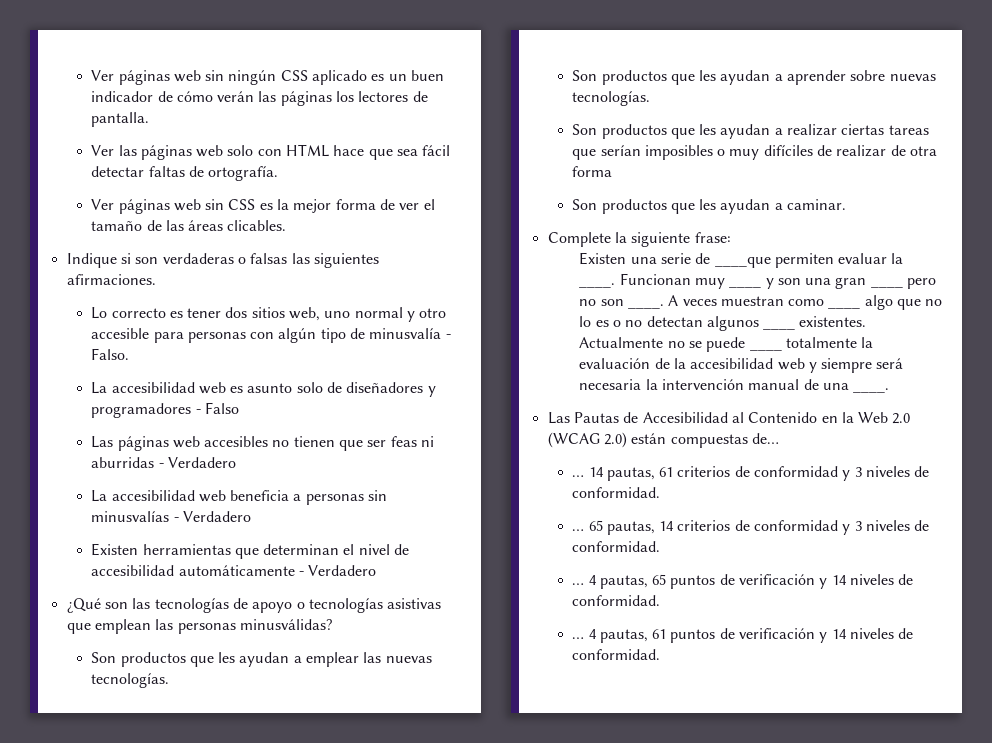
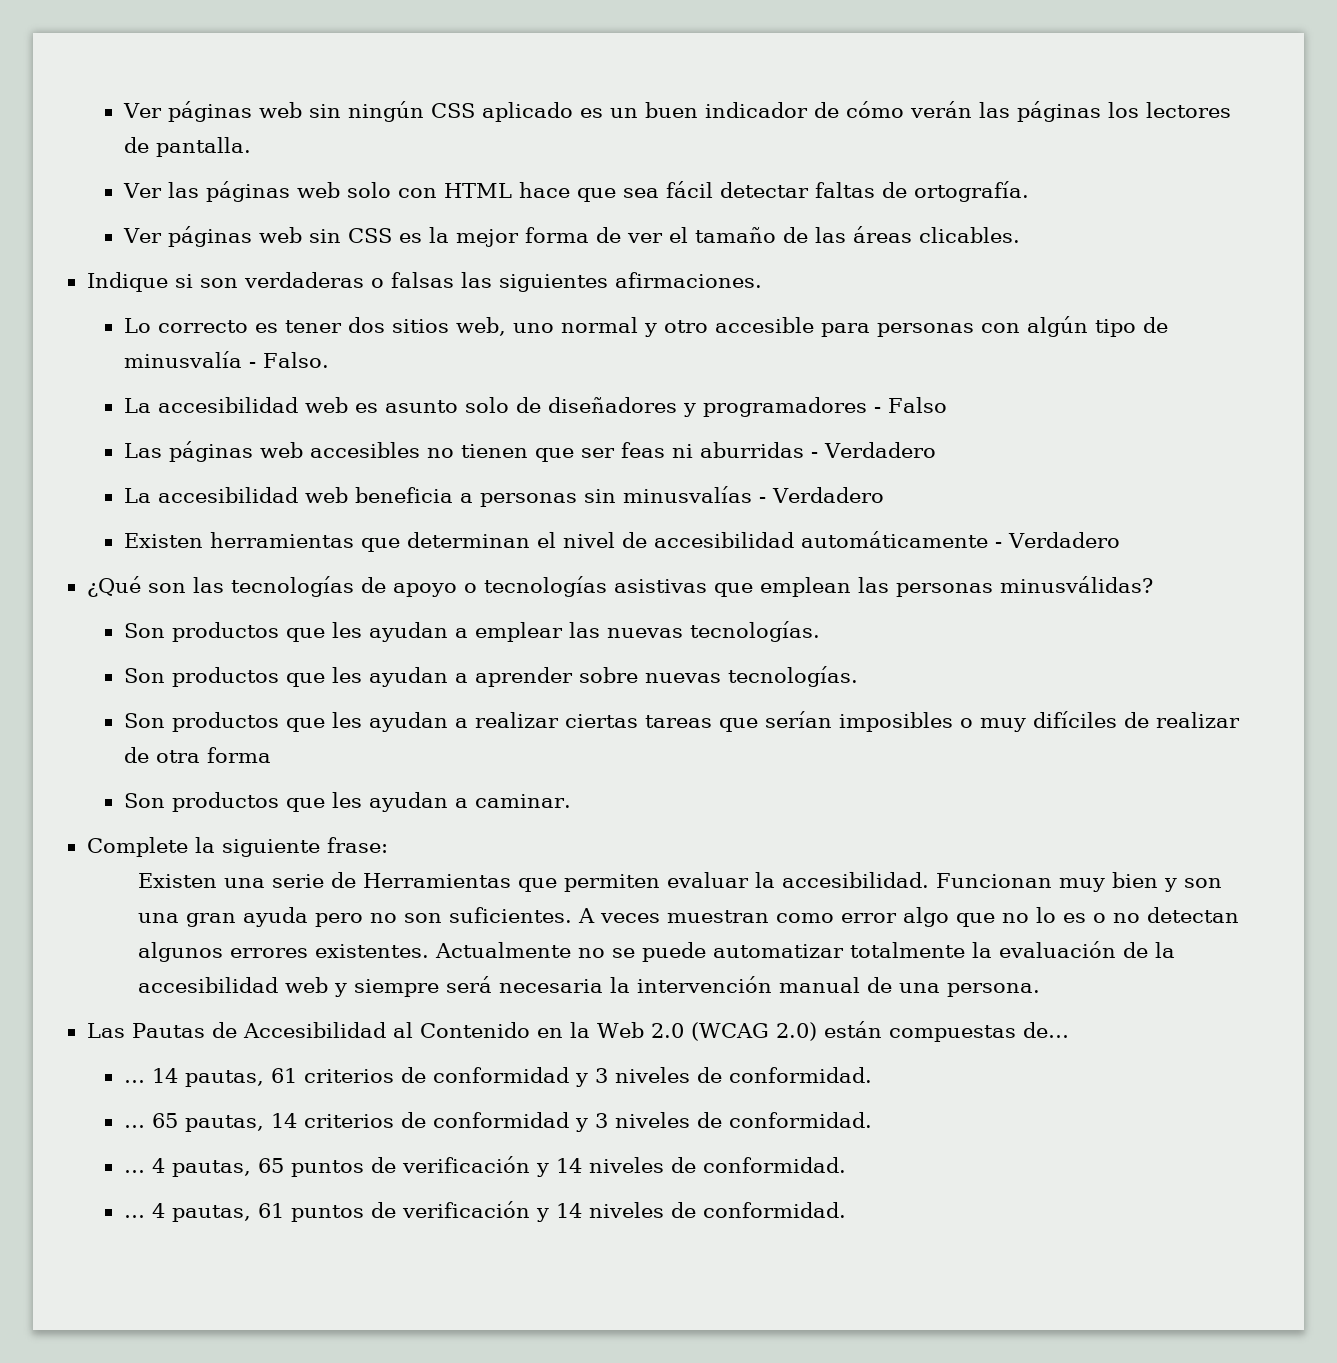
- Existen una serie de ____que permiten evaluar la ____.
+ Existen una serie de Herramientas que permiten evaluar la accesibilidad.
- Funcionan muy ____ y son una gran ____ pero no son ____.
+ Funcionan muy bien y son una gran ayuda pero no son suficientes.
- A veces muestran como ____ algo que no lo es o no detectan algunos ____ existentes.
+ A veces muestran como error algo que no lo es o no detectan algunos errores existentes.
- Actualmente no se puede ____ totalmente la evaluación de la accesibilidad web y siempre será necesaria la intervención manual de una ____.
+ Actualmente no se puede automatizar totalmente la evaluación de la accesibilidad web y siempre será necesaria la intervención manual de una persona.

